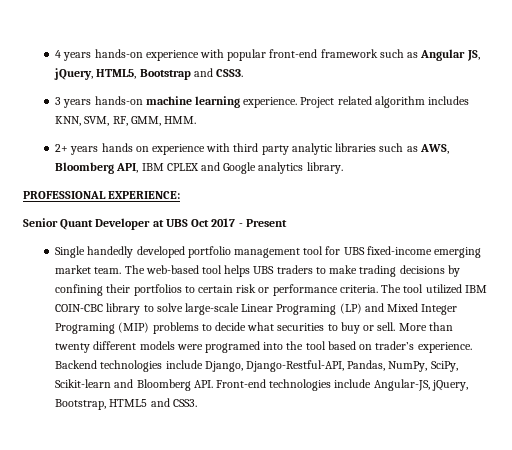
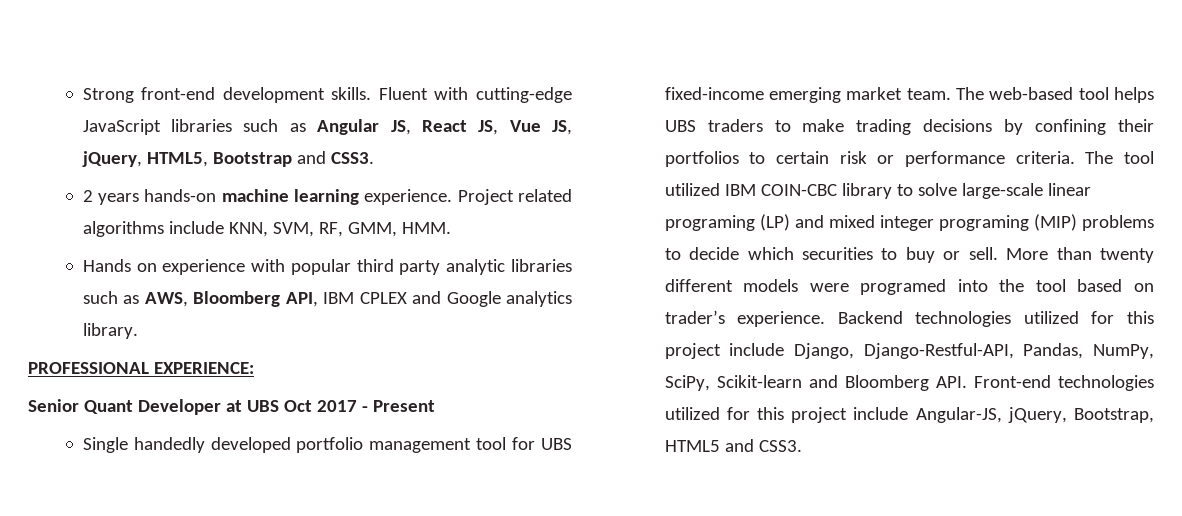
- 4 years hands-on experience with popular front-end framework such as Angular JS, jQuery, HTML5, Bootstrap and CSS3.
+ Strong front-end development skills. Fluent with cutting-edge JavaScript libraries such as Angular JS, React JS, Vue JS, jQuery, HTML5, Bootstrap and CSS3.
- 3 years hands-on machine learning experience.
+ 2 years hands-on machine learning experience.
- Project related algorithm includes KNN, SVM, RF, GMM, HMM.
+ Project related algorithms include KNN, SVM, RF, GMM, HMM.
- 2+ years hands on experience with third party analytic libraries such as AWS, Bloomberg API, IBM CPLEX and Google analytics library.
+ Hands on experience with popular third party analytic libraries such as AWS, Bloomberg API, IBM CPLEX and Google analytics library.
- The tool utilized IBM COIN-CBC library to solve large-scale Linear Programing (LP) and Mixed Integer Programing (MIP) problems to decide what securities to buy or sell.
+ The tool utilized IBM COIN-CBC library to solve large-scale linear programing (LP) and mixed integer programing (MIP) problems to decide which securities to buy or sell.
- Backend technologies include Django, Django-Restful-API, Pandas, NumPy, SciPy, Scikit-learn and Bloomberg API. Front-end technologies include Angular-JS, jQuery, Bootstrap, HTML5 and CSS3.
+ Backend technologies utilized for this project include Django, Django-Restful-API, Pandas, NumPy, SciPy, Scikit-learn and Bloomberg API. Front-end technologies utilized for this project include Angular-JS, jQuery, Bootstrap, HTML5 and CSS3.

